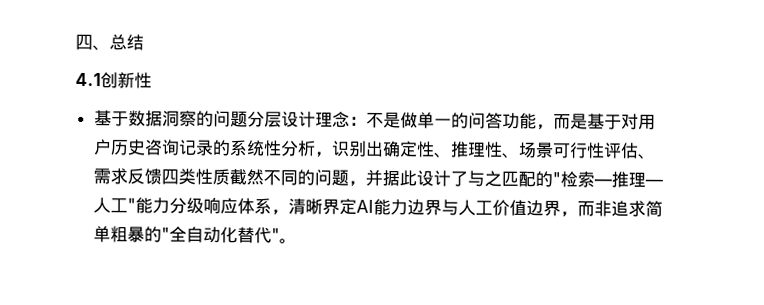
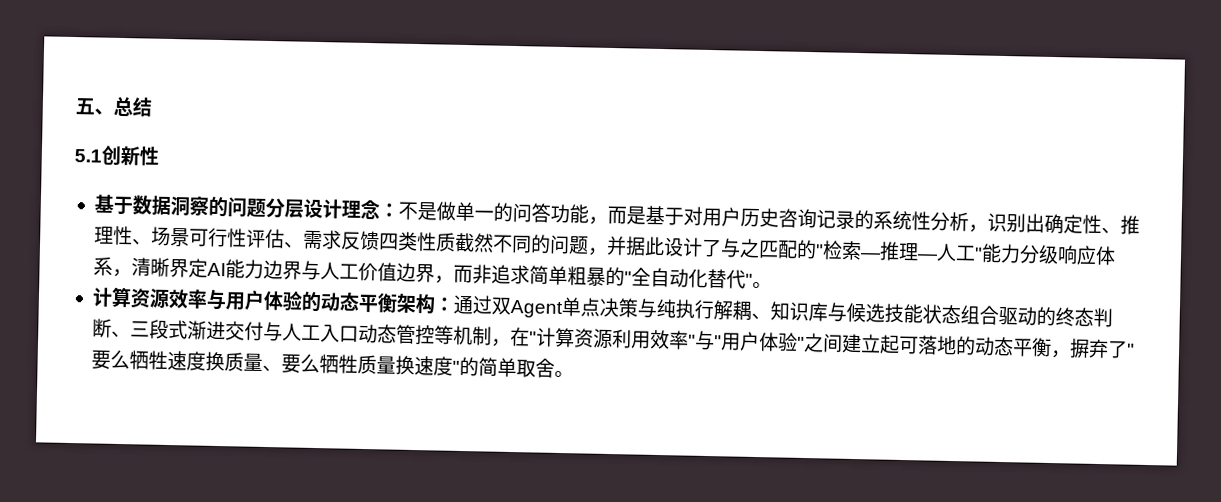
- 四、总结
+ 五、总结
- 4.1创新性
+ 5.1创新性
+ 计算资源效率与用户体验的动态平衡架构：通过双Agent单点决策与纯执行解耦、知识库与候选技能状态组合驱动的终态判断、三段式渐进交付与人工入口动态管控等机制，在"计算资源利用效率"与"用户体验"之间建立起可落地的动态平衡，摒弃了"要么牺牲速度换质量、要么牺牲质量换速度"的简单取舍。

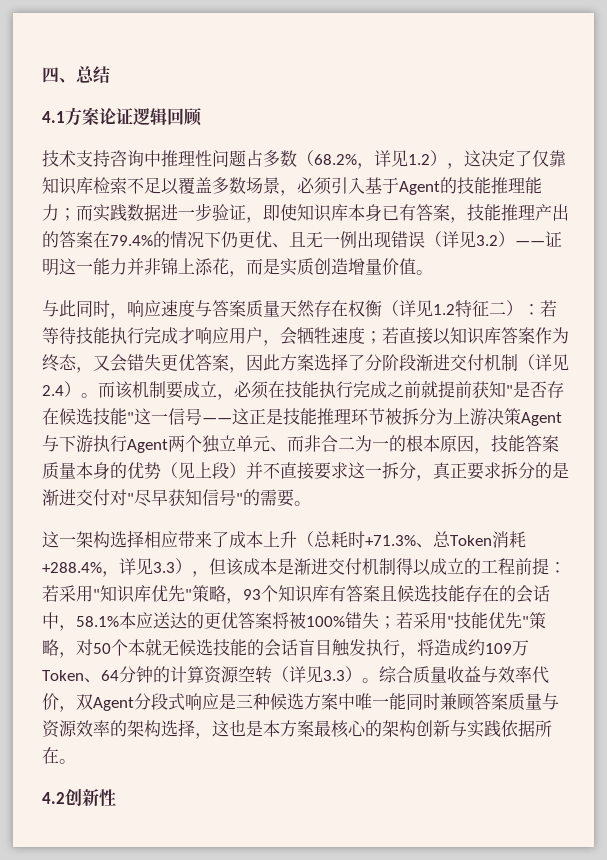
- 五、总结
+ 四、总结
- 5.1创新性
- 基于数据洞察的问题分层设计理念：不是做单一的问答功能，而是基于对用户历史咨询记录的系统性分析，识别出确定性、推理性、场景可行性评估、需求反馈四类性质截然不同的问题，并据此设计了与之匹配的"检索—推理—人工"能力分级响应体系，清晰界定AI能力边界与人工价值边界，而非追求简单粗暴的"全自动化替代"。
- 计算资源效率与用户体验的动态平衡架构：通过双Agent单点决策与纯执行解耦、知识库与候选技能状态组合驱动的终态判断、三段式渐进交付与人工入口动态管控等机制，在"计算资源利用效率"与"用户体验"之间建立起可落地的动态平衡，摒弃了"要么牺牲速度换质量、要么牺牲质量换速度"的简单取舍。
+ 4.1方案论证逻辑回顾
+ 技术支持咨询中推理性问题占多数（68.2%，详见1.2），这决定了仅靠知识库检索不足以覆盖多数场景，必须引入基于Agent的技能推理能力；而实践数据进一步验证，即使知识库本身已有答案，技能推理产出的答案在79.4%的情况下仍更优、且无一例出现错误（详见3.2）——证明这一能力并非锦上添花，而是实质创造增量价值。
+ 与此同时，响应速度与答案质量天然存在权衡（详见1.2特征二）：若等待技能执行完成才响应用户，会牺牲速度；若直接以知识库答案作为终态，又会错失更优答案，因此方案选择了分阶段渐进交付机制（详见2.4）。而该机制要成立，必须在技能执行完成之前就提前获知"是否存在候选技能"这一信号——这正是技能推理环节被拆分为上游决策Agent与下游执行Agent两个独立单元、而非合二为一的根本原因，技能答案质量本身的优势（见上段）并不直接要求这一拆分，真正要求拆分的是渐进交付对"尽早获知信号"的需要。
+ 这一架构选择相应带来了成本上升（总耗时+71.3%、总Token消耗+288.4%，详见3.3），但该成本是渐进交付机制得以成立的工程前提：若采用"知识库优先"策略，93个知识库有答案且候选技能存在的会话中，58.1%本应送达的更优答案将被100%错失；若采用"技能优先"策略，对50个本就无候选技能的会话盲目触发执行，将造成约109万Token、64分钟的计算资源空转（详见3.3）。综合质量收益与效率代价，双Agent分段式响应是三种候选方案中唯一能同时兼顾答案质量与资源效率的架构选择，这也是本方案最核心的架构创新与实践依据所在。
+ 4.2创新性

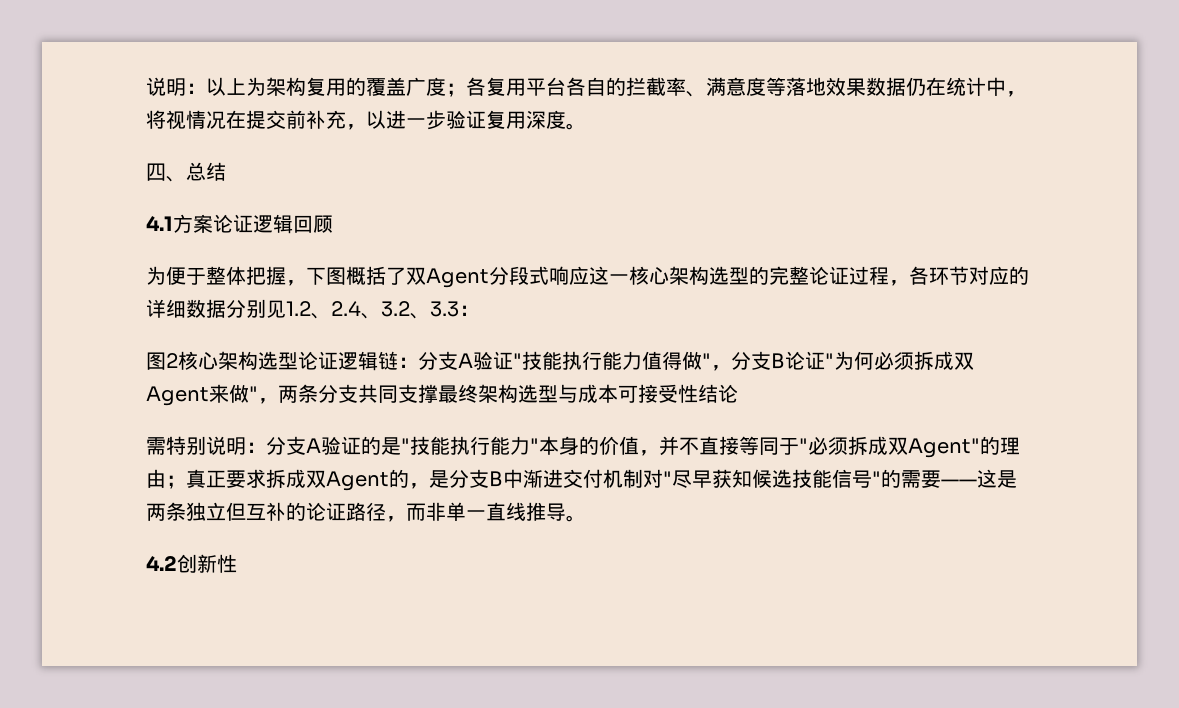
+ 说明：以上为架构复用的覆盖广度；各复用平台各自的拦截率、满意度等落地效果数据仍在统计中，将视情况在提交前补充，以进一步验证复用深度。
- 技术支持咨询中推理性问题占多数（68.2%，详见1.2），这决定了仅靠知识库检索不足以覆盖多数场景，必须引入基于Agent的技能推理能力；而实践数据进一步验证，即使知识库本身已有答案，技能推理产出的答案在79.4%的情况下仍更优、且无一例出现错误（详见3.2）——证明这一能力并非锦上添花，而是实质创造增量价值。
- 与此同时，响应速度与答案质量天然存在权衡（详见1.2特征二）：若等待技能执行完成才响应用户，会牺牲速度；若直接以知识库答案作为终态，又会错失更优答案，因此方案选择了分阶段渐进交付机制（详见2.4）。而该机制要成立，必须在技能执行完成之前就提前获知"是否存在候选技能"这一信号——这正是技能推理环节被拆分为上游决策Agent与下游执行Agent两个独立单元、而非合二为一的根本原因，技能答案质量本身的优势（见上段）并不直接要求这一拆分，真正要求拆分的是渐进交付对"尽早获知信号"的需要。
- 这一架构选择相应带来了成本上升（总耗时+71.3%、总Token消耗+288.4%，详见3.3），但该成本是渐进交付机制得以成立的工程前提：若采用"知识库优先"策略，93个知识库有答案且候选技能存在的会话中，58.1%本应送达的更优答案将被100%错失；若采用"技能优先"策略，对50个本就无候选技能的会话盲目触发执行，将造成约109万Token、64分钟的计算资源空转（详见3.3）。综合质量收益与效率代价，双Agent分段式响应是三种候选方案中唯一能同时兼顾答案质量与资源效率的架构选择，这也是本方案最核心的架构创新与实践依据所在。
+ 为便于整体把握，下图概括了双Agent分段式响应这一核心架构选型的完整论证过程，各环节对应的详细数据分别见1.2、2.4、3.2、3.3：
+ 图2核心架构选型论证逻辑链：分支A验证"技能执行能力值得做"，分支B论证"为何必须拆成双Agent来做"，两条分支共同支撑最终架构选型与成本可接受性结论
+ 需特别说明：分支A验证的是"技能执行能力"本身的价值，并不直接等同于"必须拆成双Agent"的理由；真正要求拆成双Agent的，是分支B中渐进交付机制对"尽早获知候选技能信号"的需要——这是两条独立但互补的论证路径，而非单一直线推导。

